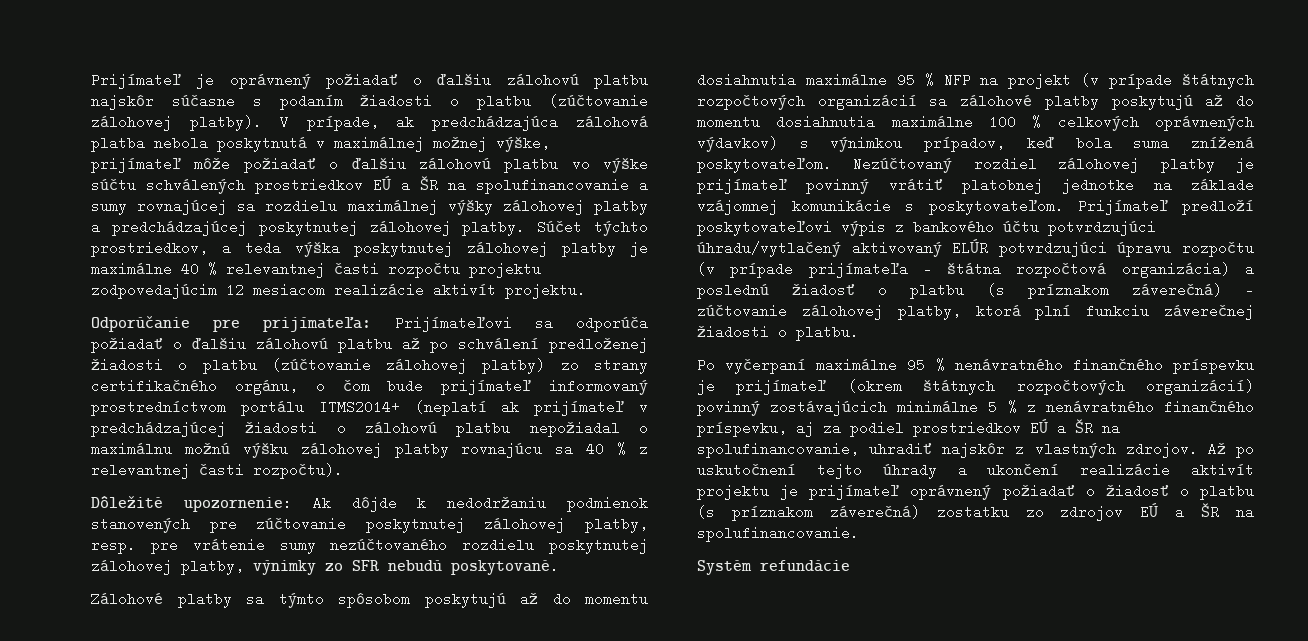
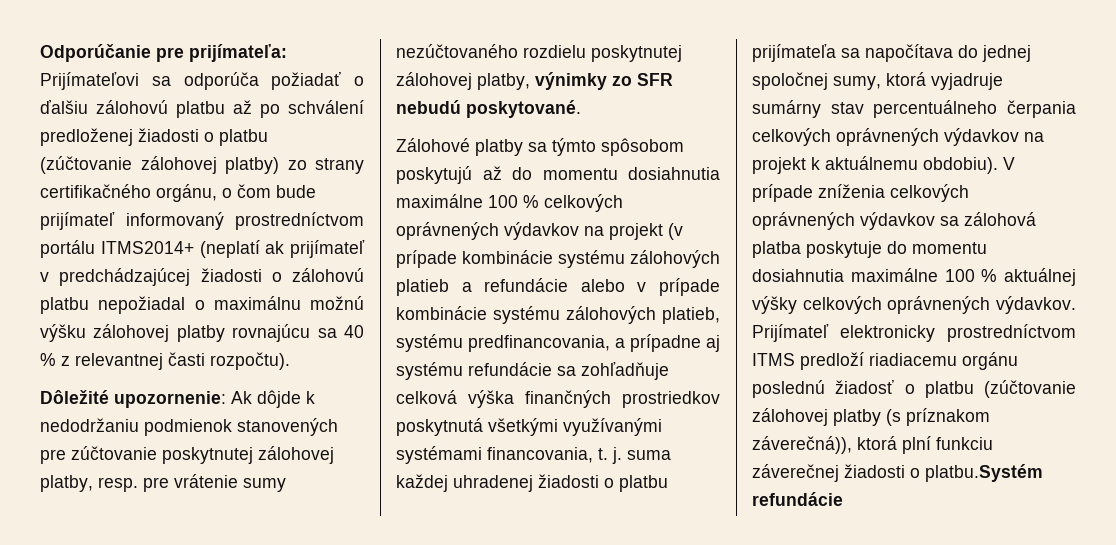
- Prijímateľ je oprávnený požiadať o ďalšiu zálohovú platbu najskôr súčasne s podaním žiadosti o platbu (zúčtovanie zálohovej platby). V prípade, ak predchádzajúca zálohová platba nebola poskytnutá v maximálnej možnej výške, prijímateľ môže požiadať o ďalšiu zálohovú platbu vo výške súčtu schválených prostriedkov EÚ a ŠR na spolufinancovanie a sumy rovnajúcej sa rozdielu maximálnej výšky zálohovej platby a predchádzajúcej poskytnutej zálohovej platby. Súčet týchto prostriedkov, a teda výška poskytnutej zálohovej platby je maximálne 40 % relevantnej časti rozpočtu projektu zodpovedajúcim 12 mesiacom realizácie aktivít projektu.
- Zálohové platby sa týmto spôsobom poskytujú až do momentu dosiahnutia maximálne 95 % NFP na projekt (v prípade štátnych rozpočtových organizácií sa zálohové platby poskytujú až do momentu dosiahnutia maximálne 100 % celkových oprávnených výdavkov) s výnimkou prípadov, keď bola suma znížená poskytovateľom. Nezúčtovaný rozdiel zálohovej platby je prijímateľ povinný vrátiť platobnej jednotke na základe vzájomnej komunikácie s poskytovateľom. Prijímateľ predloží poskytovateľovi výpis z bankového účtu potvrdzujúci úhradu/vytlačený aktivovaný ELÚR potvrdzujúci úpravu rozpočtu (v prípade prijímateľa – štátna rozpočtová organizácia) a poslednú žiadosť o platbu (s príznakom záverečná) – zúčtovanie zálohovej platby, ktorá plní funkciu záverečnej žiadosti o platbu.
- Po vyčerpaní maximálne 95 % nenávratného finančného príspevku je prijímateľ (okrem štátnych rozpočtových organizácií) povinný zostávajúcich minimálne 5 % z nenávratného finančného príspevku, aj za podiel prostriedkov EÚ a ŠR na spolufinancovanie, uhradiť najskôr z vlastných zdrojov. Až po uskutočnení tejto úhrady a ukončení realizácie aktivít projektu je prijímateľ oprávnený požiadať o žiadosť o platbu (s príznakom záverečná) zostatku zo zdrojov EÚ a ŠR na spolufinancovanie.
- Systém refundácie
+ Zálohové platby sa týmto spôsobom poskytujú až do momentu dosiahnutia maximálne 100 % celkových oprávnených výdavkov na projekt (v prípade kombinácie systému zálohových platieb a refundácie alebo v prípade kombinácie systému zálohových platieb, systému predfinancovania, a prípadne aj systému refundácie sa zohľadňuje celková výška finančných prostriedkov poskytnutá všetkými využívanými systémami financovania, t. j. suma každej uhradenej žiadosti o platbu prijímateľa sa napočítava do jednej spoločnej sumy, ktorá vyjadruje sumárny stav percentuálneho čerpania celkových oprávnených výdavkov na projekt k aktuálnemu obdobiu). V prípade zníženia celkových oprávnených výdavkov sa zálohová platba poskytuje do momentu dosiahnutia maximálne 100 % aktuálnej výšky celkových oprávnených výdavkov. Prijímateľ elektronicky prostredníctvom ITMS predloží riadiacemu orgánu poslednú žiadosť o platbu (zúčtovanie zálohovej platby (s príznakom záverečná)), ktorá plní funkciu záverečnej žiadosti o platbu.Systém refundácie

